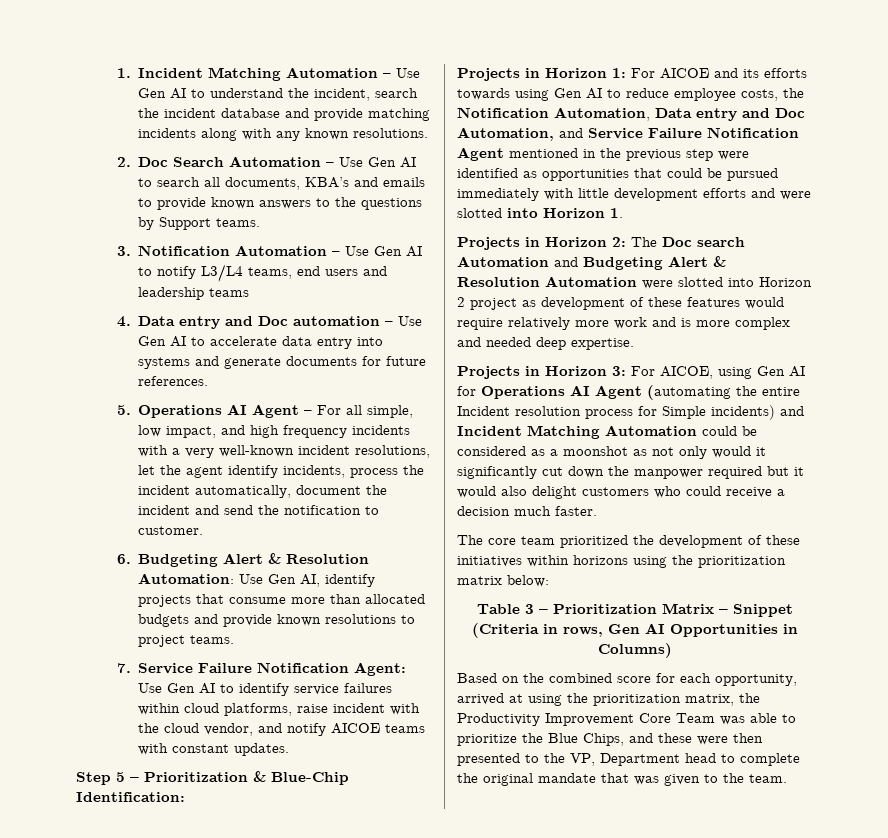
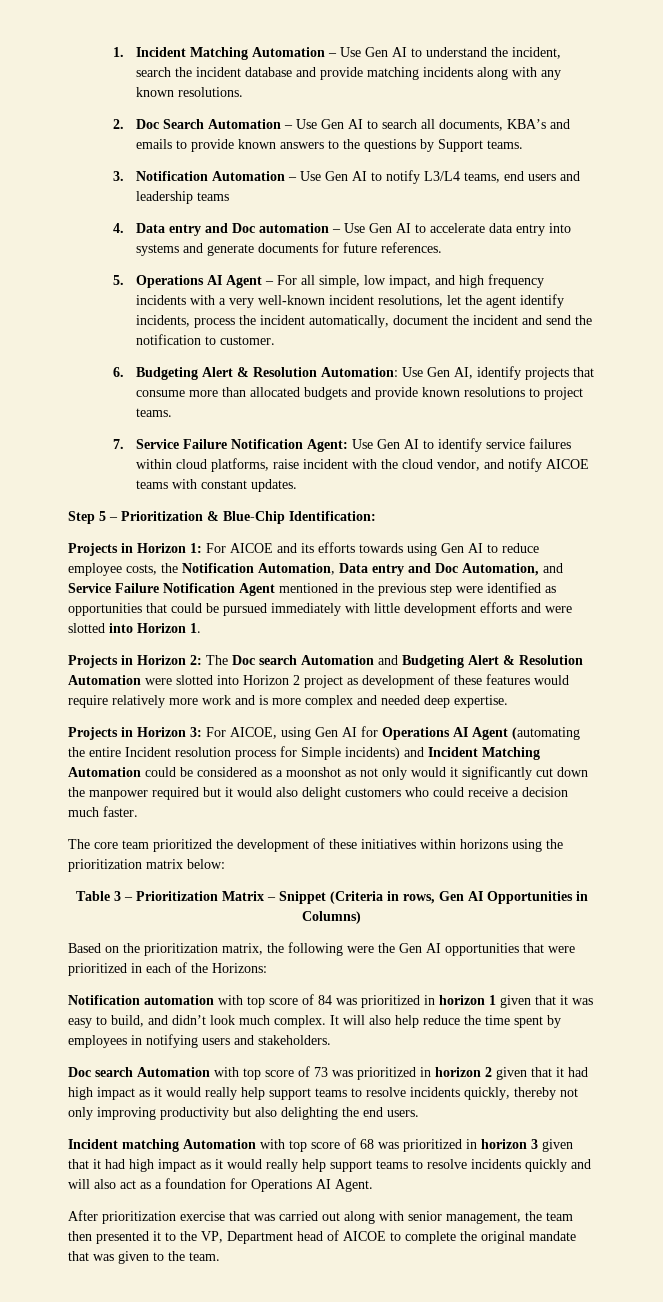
- Based on the combined score for each opportunity, arrived at using the prioritization matrix, the Productivity Improvement Core Team was able to prioritize the Blue Chips, and these were then presented to the VP, Department head to complete the original mandate that was given to the team.
+ Based on the prioritization matrix, the following were the Gen AI opportunities that were prioritized in each of the Horizons:
+ Notification automation with top score of 84 was prioritized in horizon 1 given that it was easy to build, and didn’t look much complex. It will also help reduce the time spent by employees in notifying users and stakeholders.
+ Doc search Automation with top score of 73 was prioritized in horizon 2 given that it had high impact as it would really help support teams to resolve incidents quickly, thereby not only improving productivity but also delighting the end users.
+ Incident matching Automation with top score of 68 was prioritized in horizon 3 given that it had high impact as it would really help support teams to resolve incidents quickly and will also act as a foundation for Operations AI Agent.
+ After prioritization exercise that was carried out along with senior management, the team then presented it to the VP, Department head of AICOE to complete the original mandate that was given to the team.

